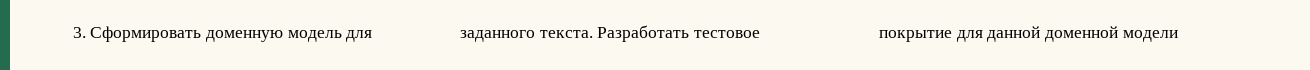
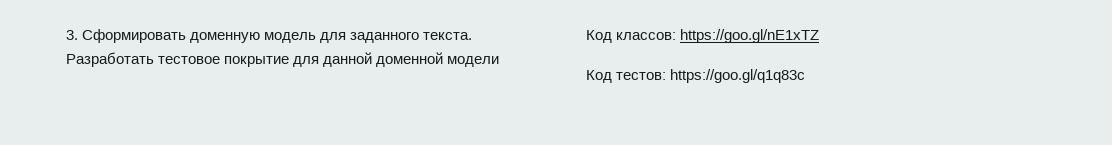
+ Код классов: https://goo.gl/nE1xTZ
+ Код тестов: https://goo.gl/q1q83c

